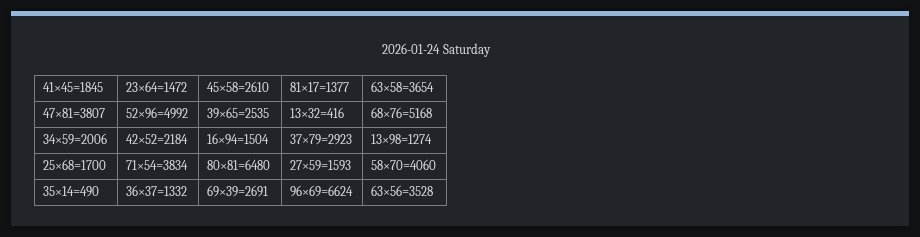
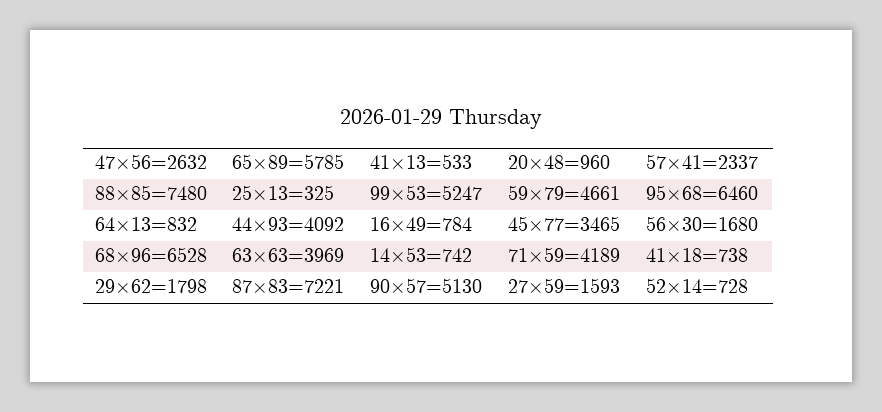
- 2026-01-24 Saturday
- 41×45=1845 | 23×64=1472 | 45×58=2610 | 81×17=1377 | 63×58=3654
- 47×81=3807 | 52×96=4992 | 39×65=2535 | 13×32=416 | 68×76=5168
- 34×59=2006 | 42×52=2184 | 16×94=1504 | 37×79=2923 | 13×98=1274
- 25×68=1700 | 71×54=3834 | 80×81=6480 | 27×59=1593 | 58×70=4060
- 35×14=490 | 36×37=1332 | 69×39=2691 | 96×69=6624 | 63×56=3528
+ 2026-01-29 Thursday
+ 47×56=2632 | 65×89=5785 | 41×13=533 | 20×48=960 | 57×41=2337
+ 88×85=7480 | 25×13=325 | 99×53=5247 | 59×79=4661 | 95×68=6460
+ 64×13=832 | 44×93=4092 | 16×49=784 | 45×77=3465 | 56×30=1680
+ 68×96=6528 | 63×63=3969 | 14×53=742 | 71×59=4189 | 41×18=738
+ 29×62=1798 | 87×83=7221 | 90×57=5130 | 27×59=1593 | 52×14=728

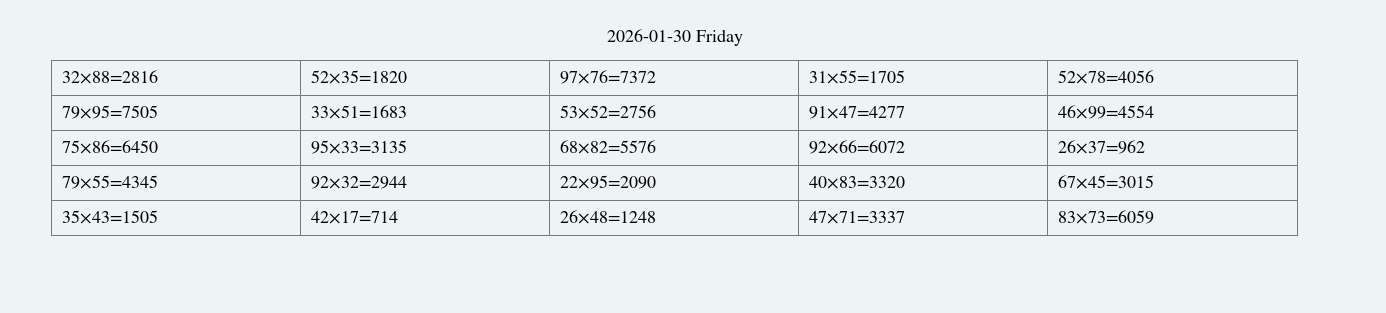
- 2026-01-29 Thursday
- 47×56=2632 | 65×89=5785 | 41×13=533 | 20×48=960 | 57×41=2337
- 88×85=7480 | 25×13=325 | 99×53=5247 | 59×79=4661 | 95×68=6460
- 64×13=832 | 44×93=4092 | 16×49=784 | 45×77=3465 | 56×30=1680
- 68×96=6528 | 63×63=3969 | 14×53=742 | 71×59=4189 | 41×18=738
- 29×62=1798 | 87×83=7221 | 90×57=5130 | 27×59=1593 | 52×14=728
+ 2026-01-30 Friday
+ 32×88=2816 | 52×35=1820 | 97×76=7372 | 31×55=1705 | 52×78=4056
+ 79×95=7505 | 33×51=1683 | 53×52=2756 | 91×47=4277 | 46×99=4554
+ 75×86=6450 | 95×33=3135 | 68×82=5576 | 92×66=6072 | 26×37=962
+ 79×55=4345 | 92×32=2944 | 22×95=2090 | 40×83=3320 | 67×45=3015
+ 35×43=1505 | 42×17=714 | 26×48=1248 | 47×71=3337 | 83×73=6059

